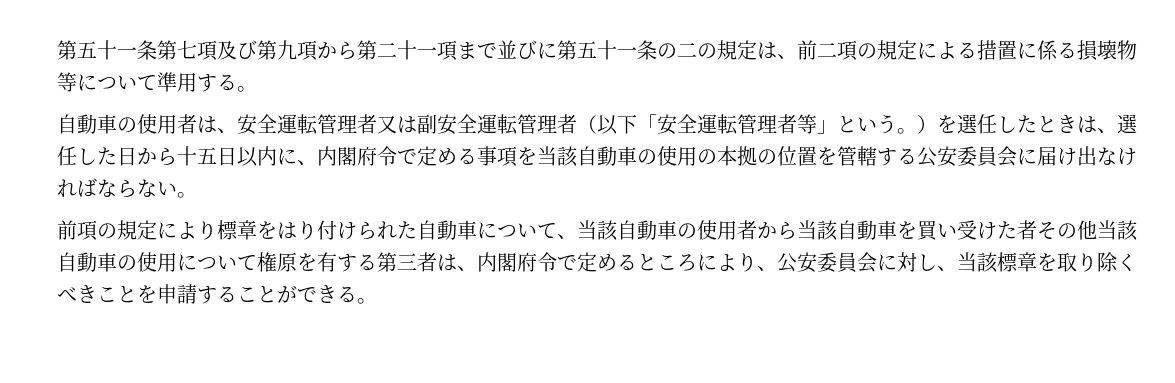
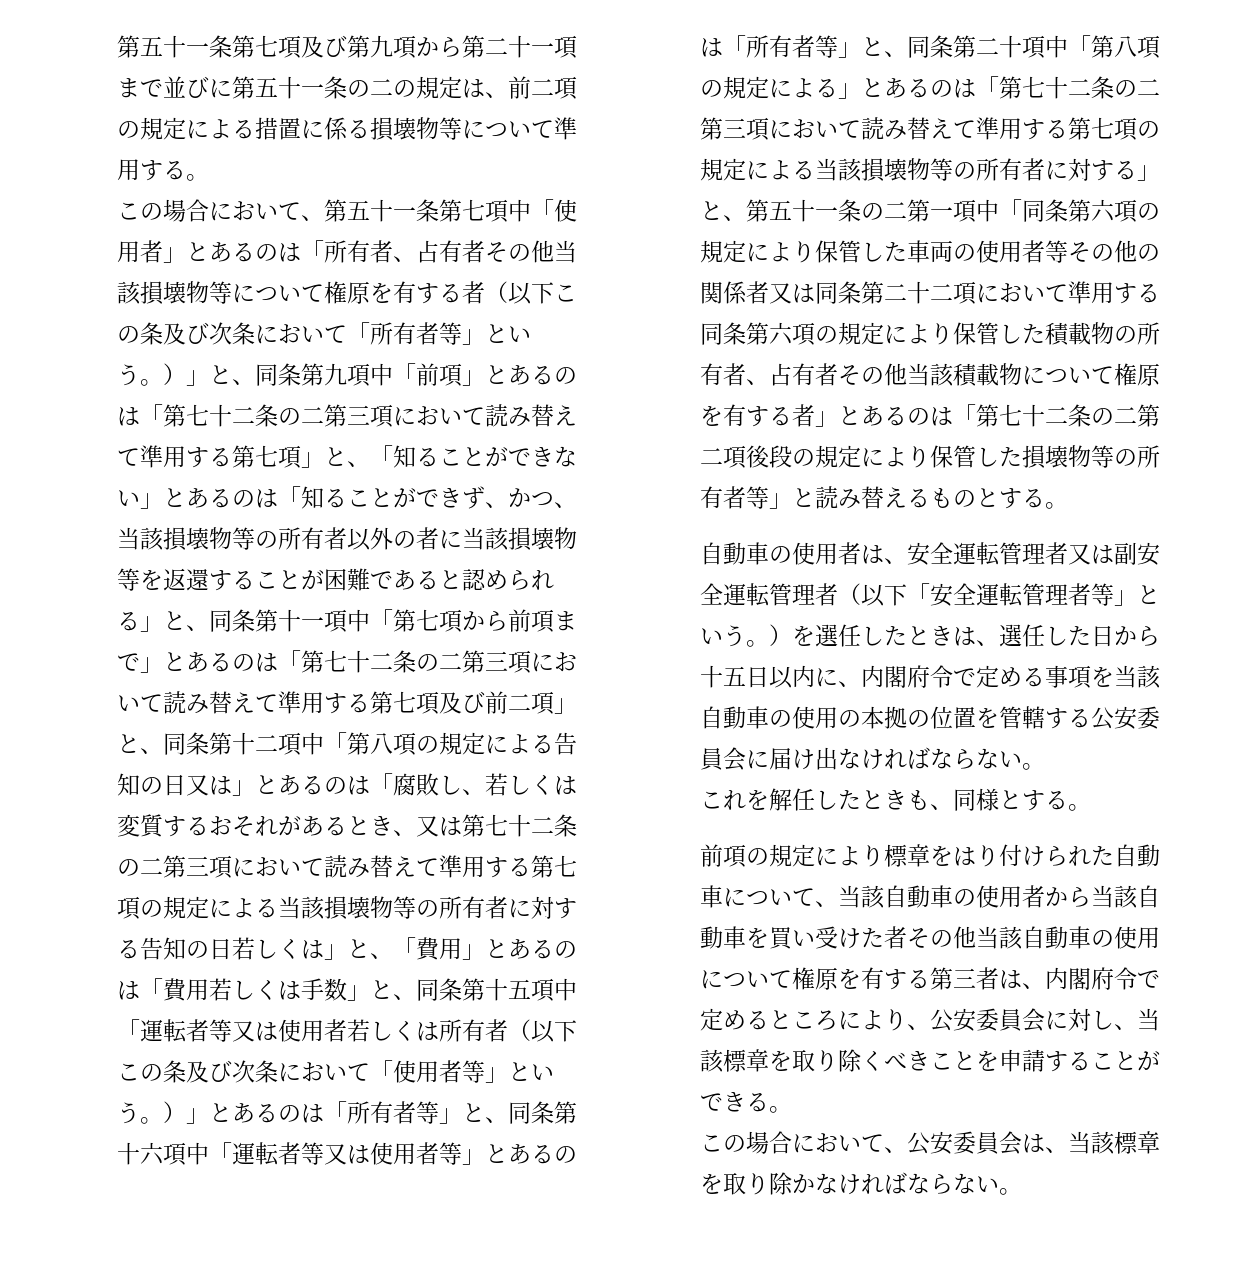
+ この場合において、第五十一条第七項中「使用者」とあるのは「所有者、占有者その他当該損壊物等について権原を有する者（以下この条及び次条において「所有者等」という。）」と、同条第九項中「前項」とあるのは「第七十二条の二第三項において読み替えて準用する第七項」と、「知ることができない」とあるのは「知ることができず、かつ、当該損壊物等の所有者以外の者に当該損壊物等を返還することが困難であると認められる」と、同条第十一項中「第七項から前項まで」とあるのは「第七十二条の二第三項において読み替えて準用する第七項及び前二項」と、同条第十二項中「第八項の規定による告知の日又は」とあるのは「腐敗し、若しくは変質するおそれがあるとき、又は第七十二条の二第三項において読み替えて準用する第七項の規定による当該損壊物等の所有者に対する告知の日若しくは」と、「費用」とあるのは「費用若しくは手数」と、同条第十五項中「運転者等又は使用者若しくは所有者（以下この条及び次条において「使用者等」という。）」とあるのは「所有者等」と、同条第十六項中「運転者等又は使用者等」とあるのは「所有者等」と、同条第二十項中「第八項の規定による」とあるのは「第七十二条の二第三項において読み替えて準用する第七項の規定による当該損壊物等の所有者に対する」と、第五十一条の二第一項中「同条第六項の規定により保管した車両の使用者等その他の関係者又は同条第二十二項において準用する同条第六項の規定により保管した積載物の所有者、占有者その他当該積載物について権原を有する者」とあるのは「第七十二条の二第二項後段の規定により保管した損壊物等の所有者等」と読み替えるものとする。
+ これを解任したときも、同様とする。
+ この場合において、公安委員会は、当該標章を取り除かなければならない。

